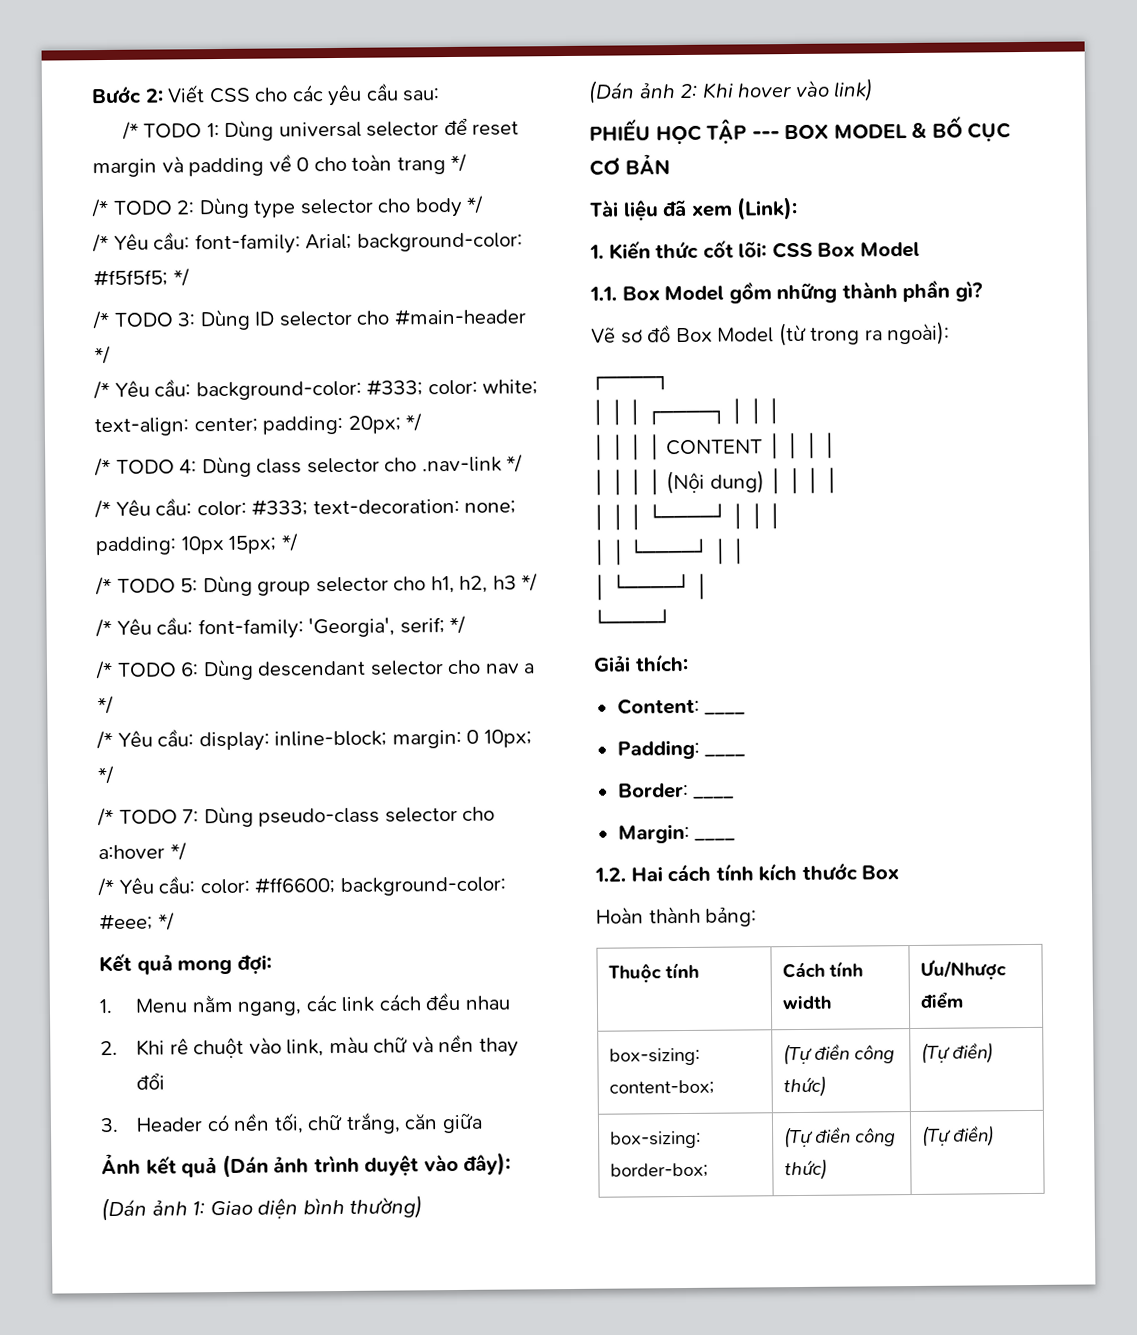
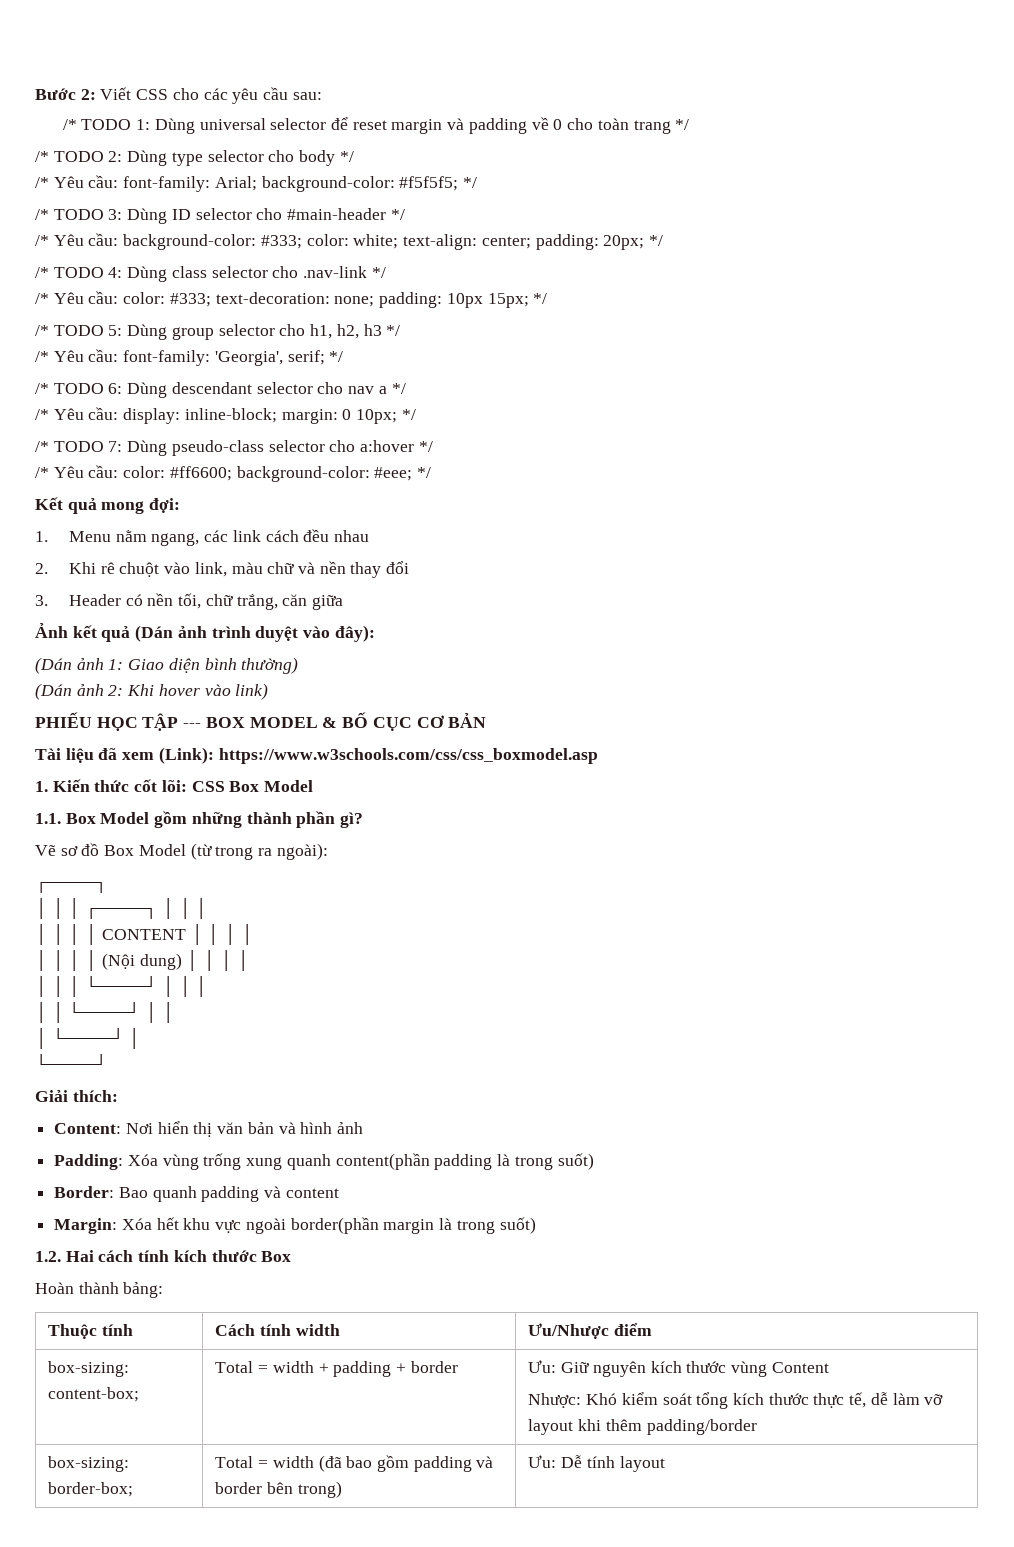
- Tài liệu đã xem (Link):
+ Tài liệu đã xem (Link): https://www.w3schools.com/css/css_boxmodel.asp
- Content: ____
- Padding: ____
- Border: ____
- Margin: ____
+ Content: Nơi hiển thị văn bản và hình ảnh
+ Padding: Xóa vùng trống xung quanh content(phần padding là trong suốt)
+ Border: Bao quanh padding và content
+ Margin: Xóa hết khu vực ngoài border(phần margin là trong suốt)
- box-sizing: content-box; | (Tự điền công thức) | (Tự điền)
- box-sizing: border-box; | (Tự điền công thức) | (Tự điền)
+ box-sizing: content-box; | Total = width + padding + border | Ưu: Giữ nguyên kích thước vùng Content
+ Nhược: Khó kiểm soát tổng kích thước thực tế, dễ làm vỡ layout khi thêm padding/border
+ box-sizing: border-box; | Total = width (đã bao gồm padding và border bên trong) | Ưu: Dễ tính layout

